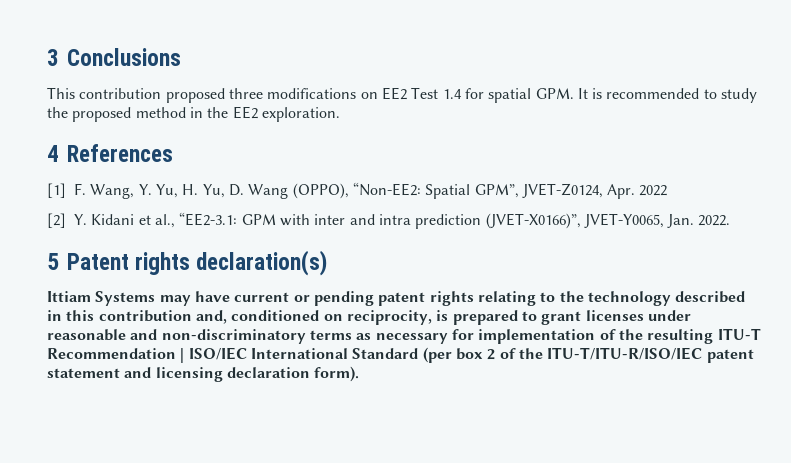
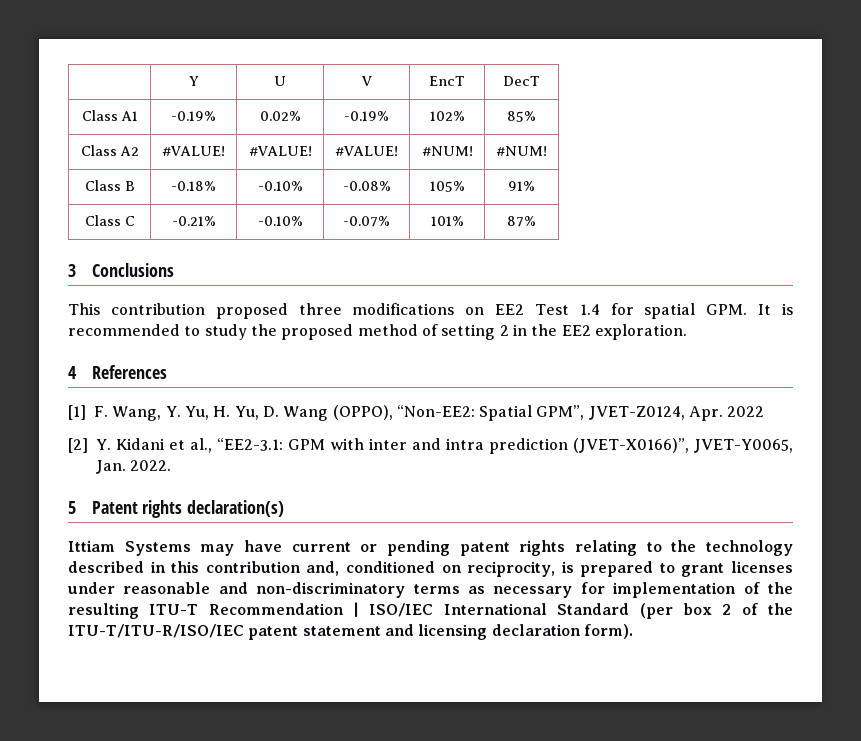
+ | Y | U | V | EncT | DecT
+ Class A1 | -0.19% | 0.02% | -0.19% | 102% | 85%
+ Class A2 | #VALUE! | #VALUE! | #VALUE! | #NUM! | #NUM!
+ Class B | -0.18% | -0.10% | -0.08% | 105% | 91%
+ Class C | -0.21% | -0.10% | -0.07% | 101% | 87%
- This contribution proposed three modifications on EE2 Test 1.4 for spatial GPM. It is recommended to study the proposed method in the EE2 exploration.
+ This contribution proposed three modifications on EE2 Test 1.4 for spatial GPM. It is recommended to study the proposed method of setting 2 in the EE2 exploration.

